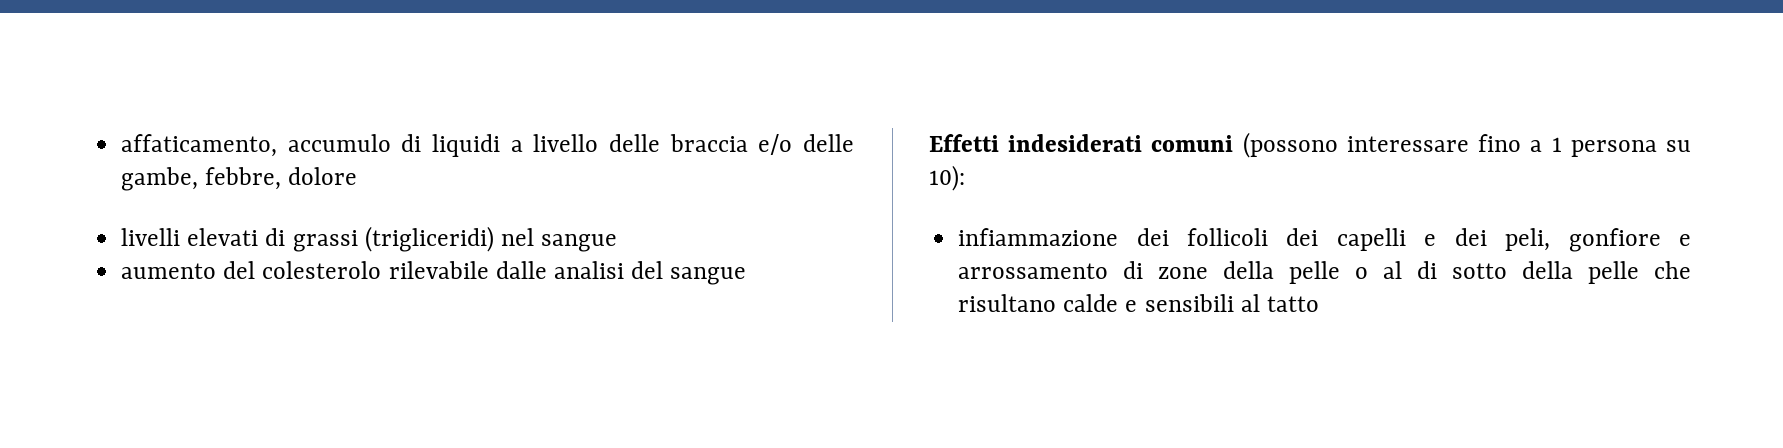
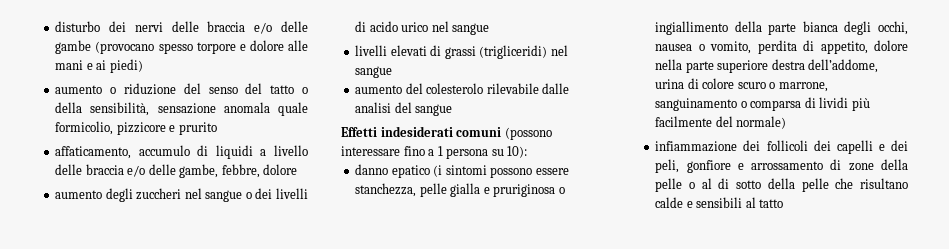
+ disturbo dei nervi delle braccia e/o delle gambe (provocano spesso torpore e dolore alle mani e ai piedi)
+ aumento o riduzione del senso del tatto o della sensibilità, sensazione anomala quale formicolio, pizzicore e prurito
+ aumento degli zuccheri nel sangue o dei livelli di acido urico nel sangue
+ danno epatico (i sintomi possono essere stanchezza, pelle gialla e pruriginosa o ingiallimento della parte bianca degli occhi, nausea o vomito, perdita di appetito, dolore nella parte superiore destra dell’addome, urina di colore scuro o marrone, sanguinamento o comparsa di lividi più facilmente del normale)

